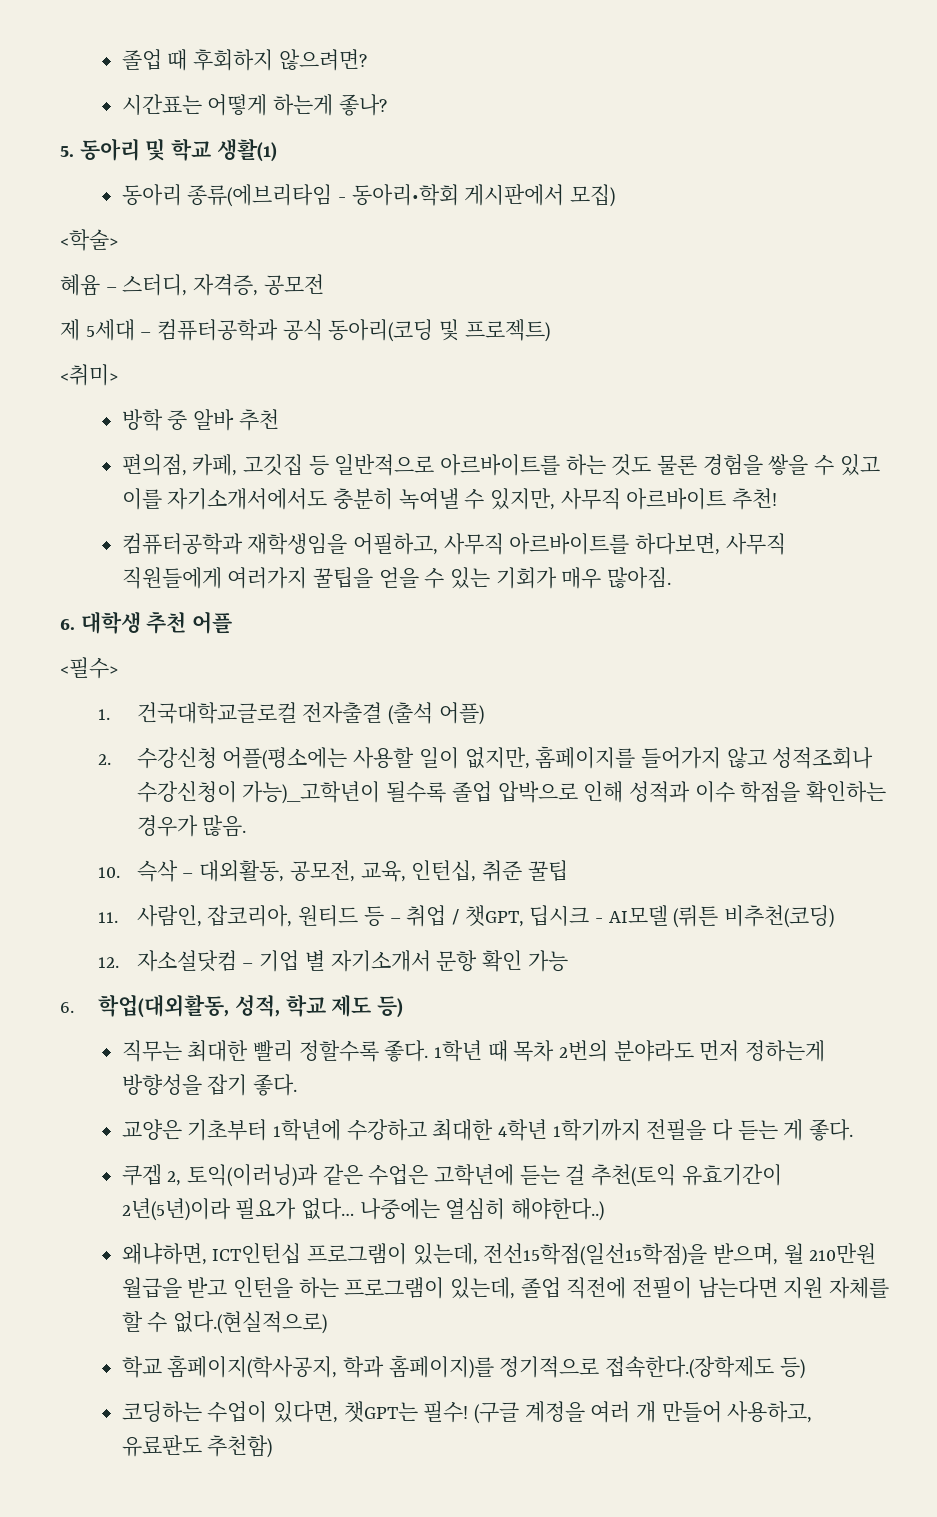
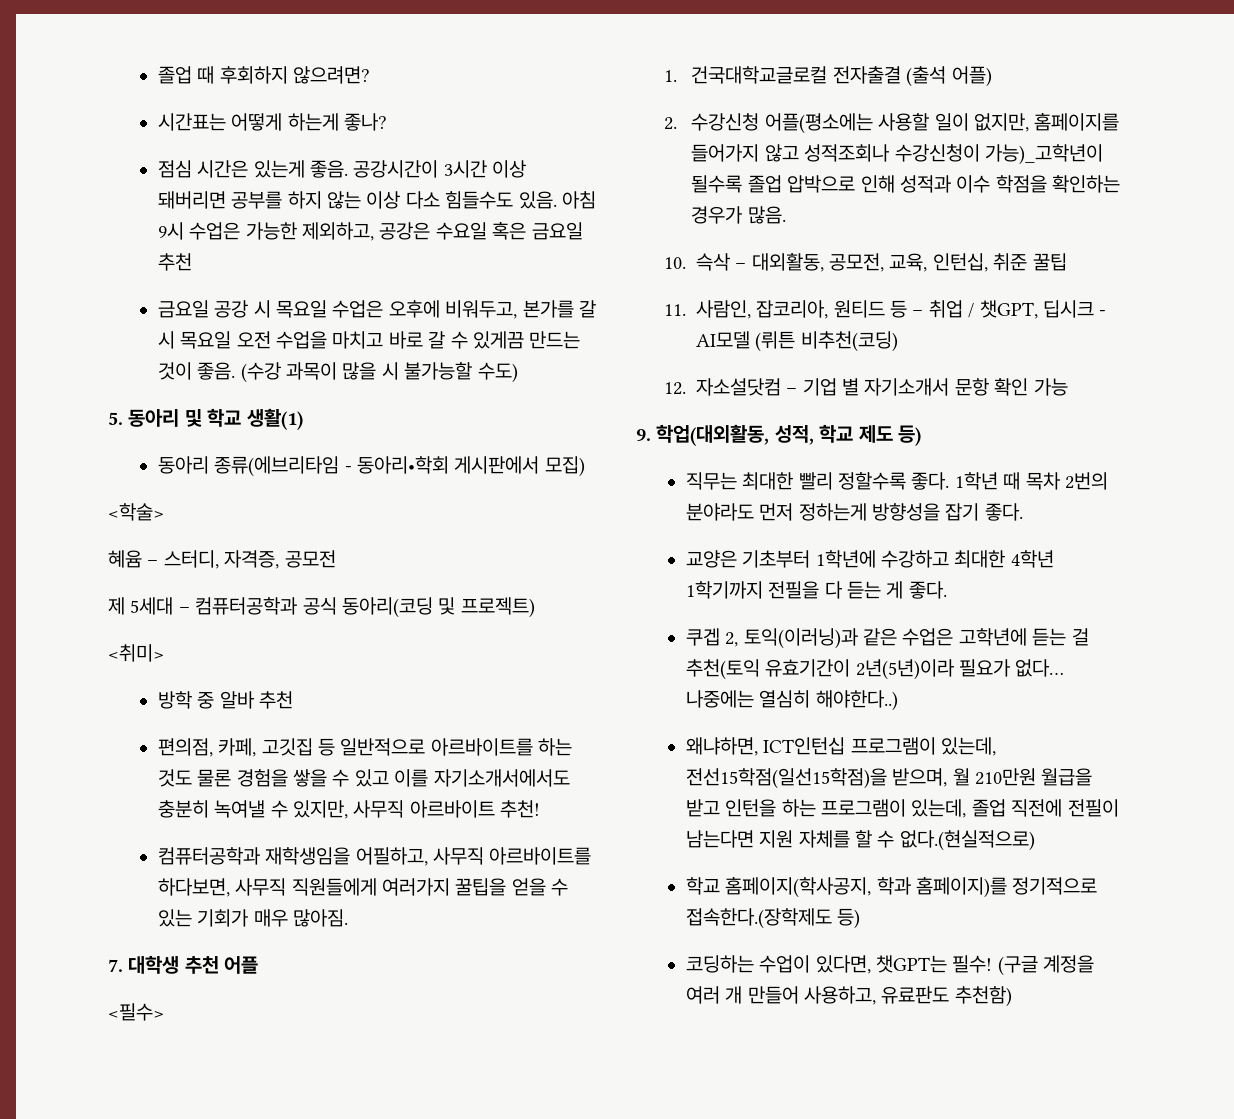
+ 점심 시간은 있는게 좋음. 공강시간이 3시간 이상 돼버리면 공부를 하지 않는 이상 다소 힘들수도 있음. 아침 9시 수업은 가능한 제외하고, 공강은 수요일 혹은 금요일 추천
+ 금요일 공강 시 목요일 수업은 오후에 비워두고, 본가를 갈 시 목요일 오전 수업을 마치고 바로 갈 수 있게끔 만드는 것이 좋음. (수강 과목이 많을 시 불가능할 수도)
- 6. 대학생 추천 어플
+ 7. 대학생 추천 어플
- 6. 학업(대외활동, 성적, 학교 제도 등)
+ 9. 학업(대외활동, 성적, 학교 제도 등)

